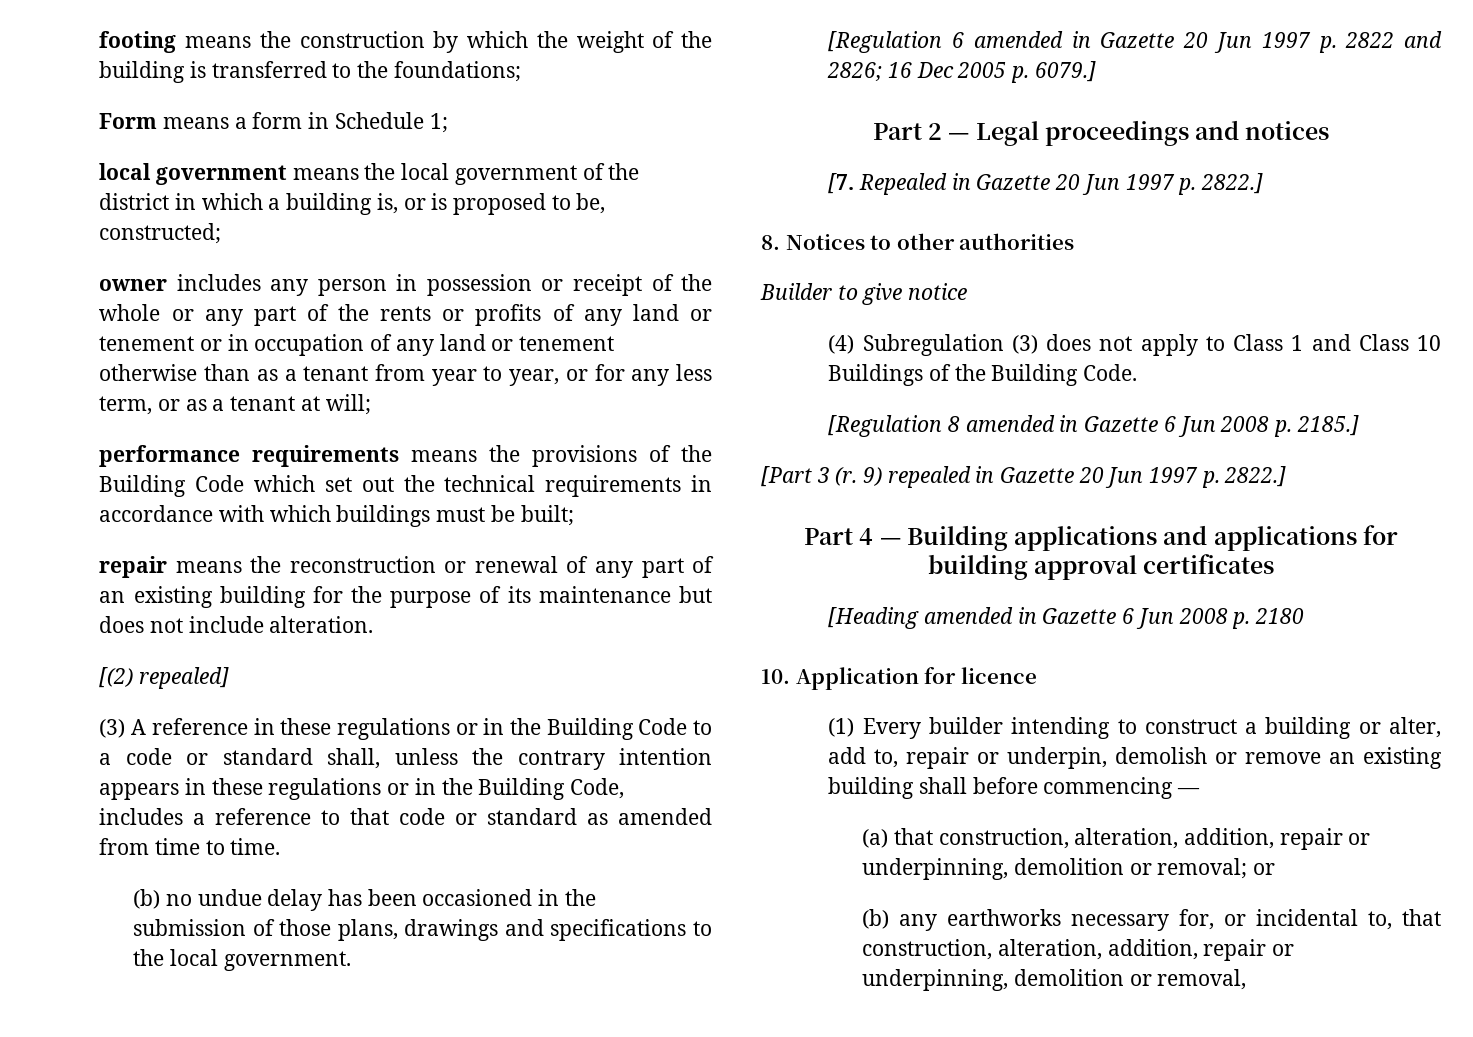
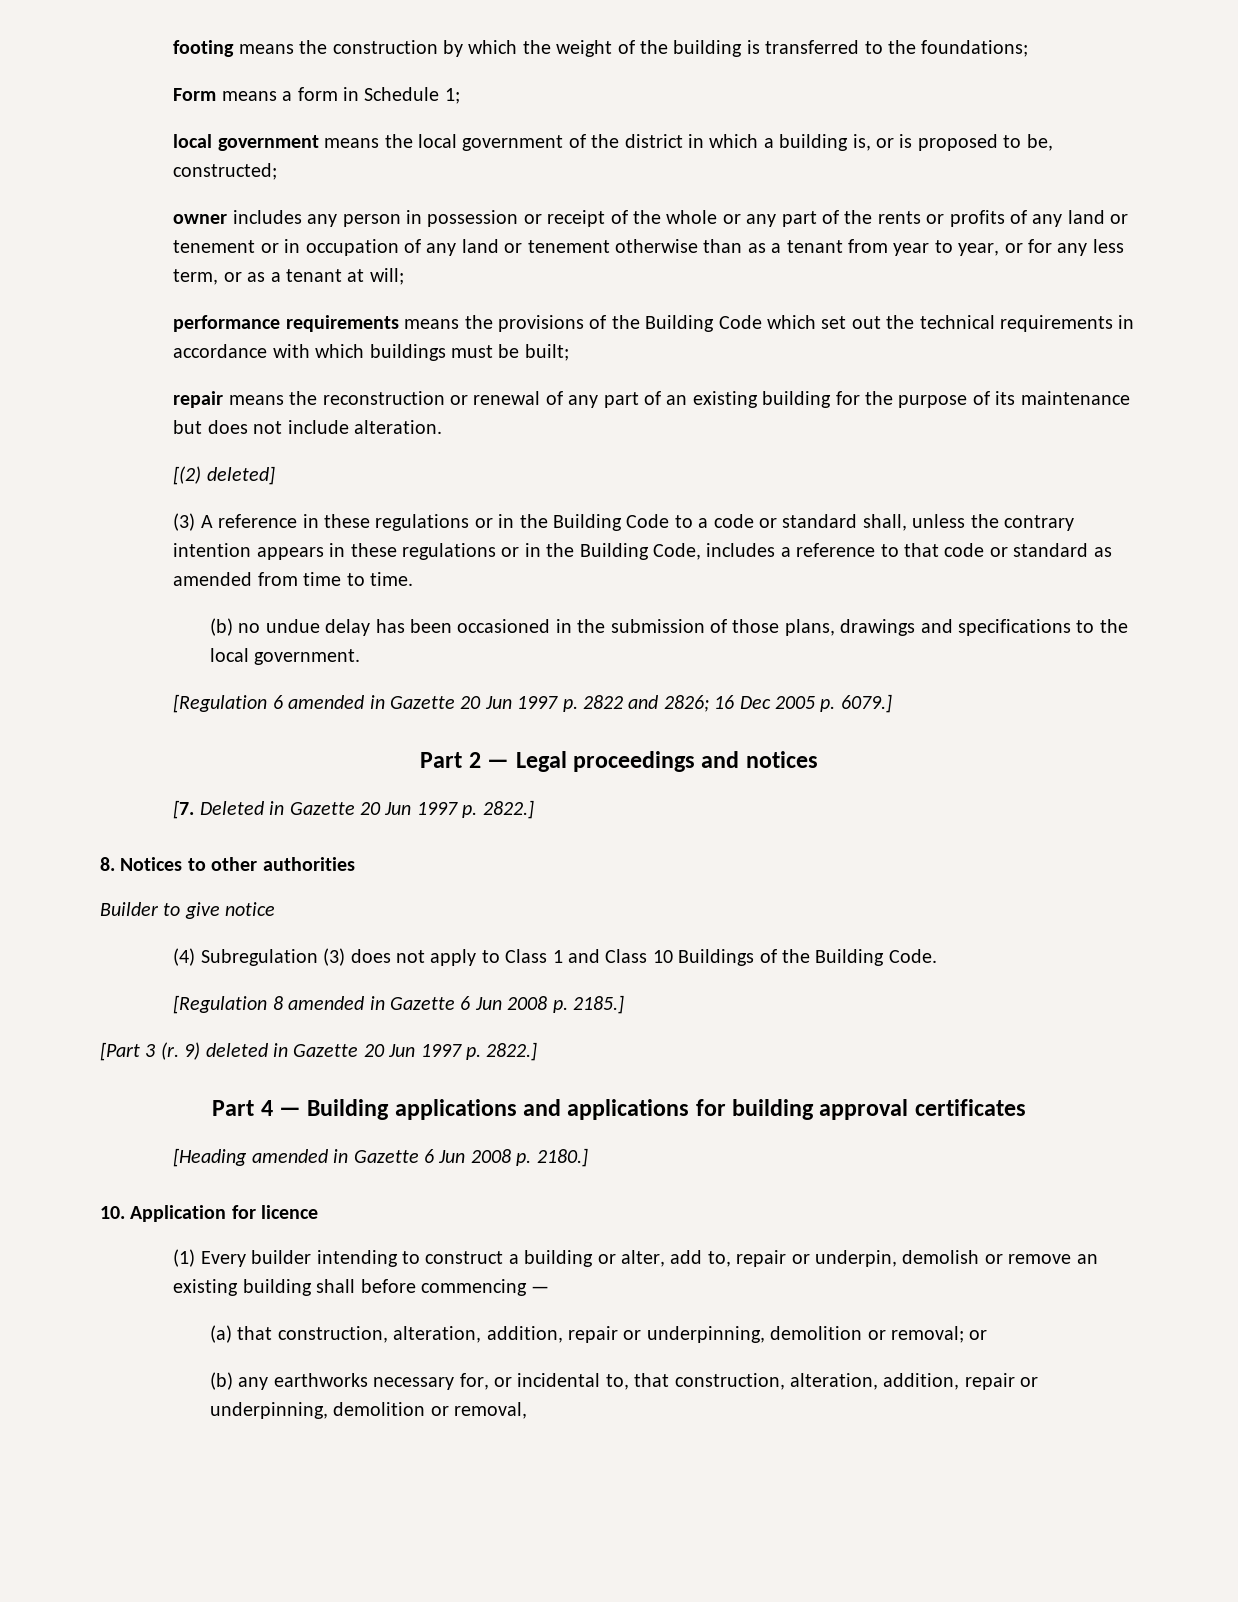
- [(2) repealed]
+ [(2) deleted]
- [7. Repealed in Gazette 20 Jun 1997 p. 2822.]
+ [7. Deleted in Gazette 20 Jun 1997 p. 2822.]
- 9) repealed in Gazette 20 Jun 1997 p. 2822.]
+ 9) deleted in Gazette 20 Jun 1997 p. 2822.]
- [Heading amended in Gazette 6 Jun 2008 p. 2180
+ [Heading amended in Gazette 6 Jun 2008 p. 2180.]

